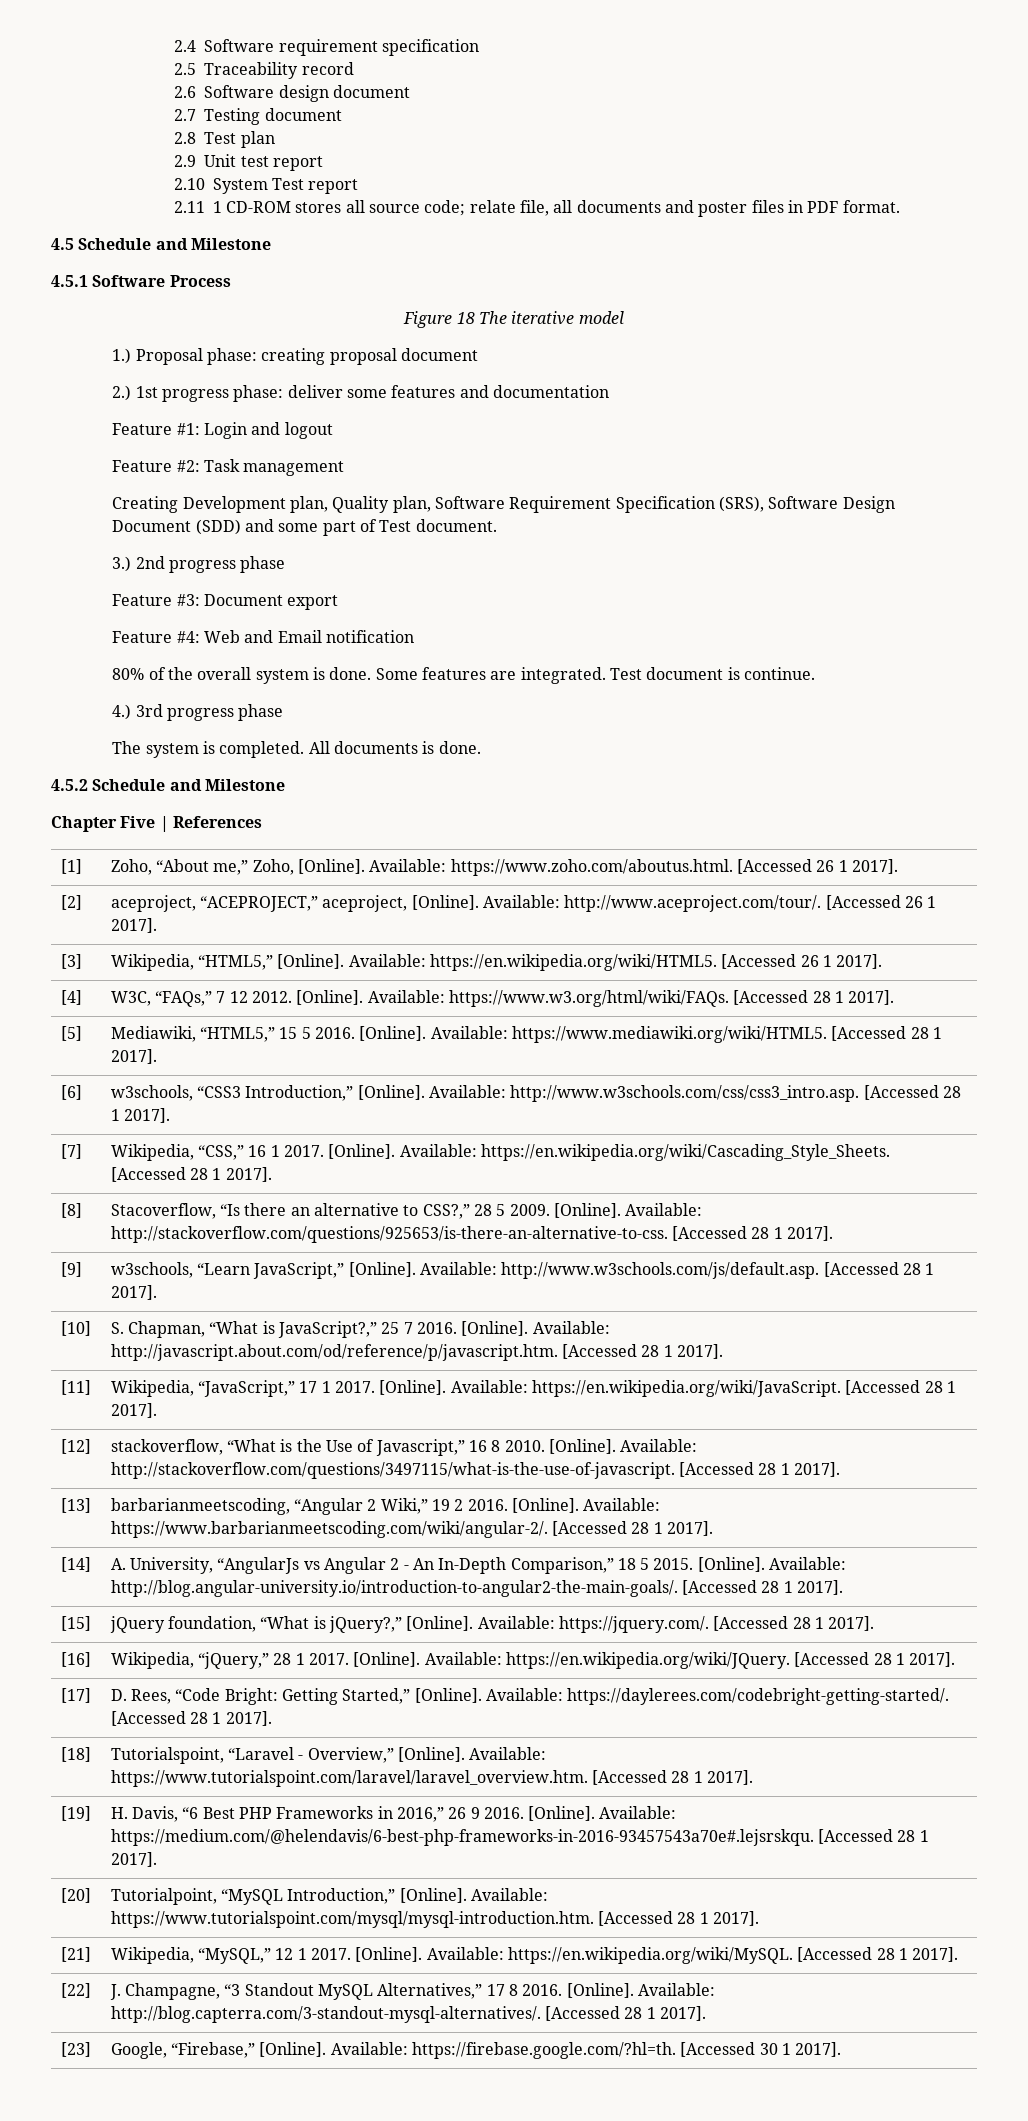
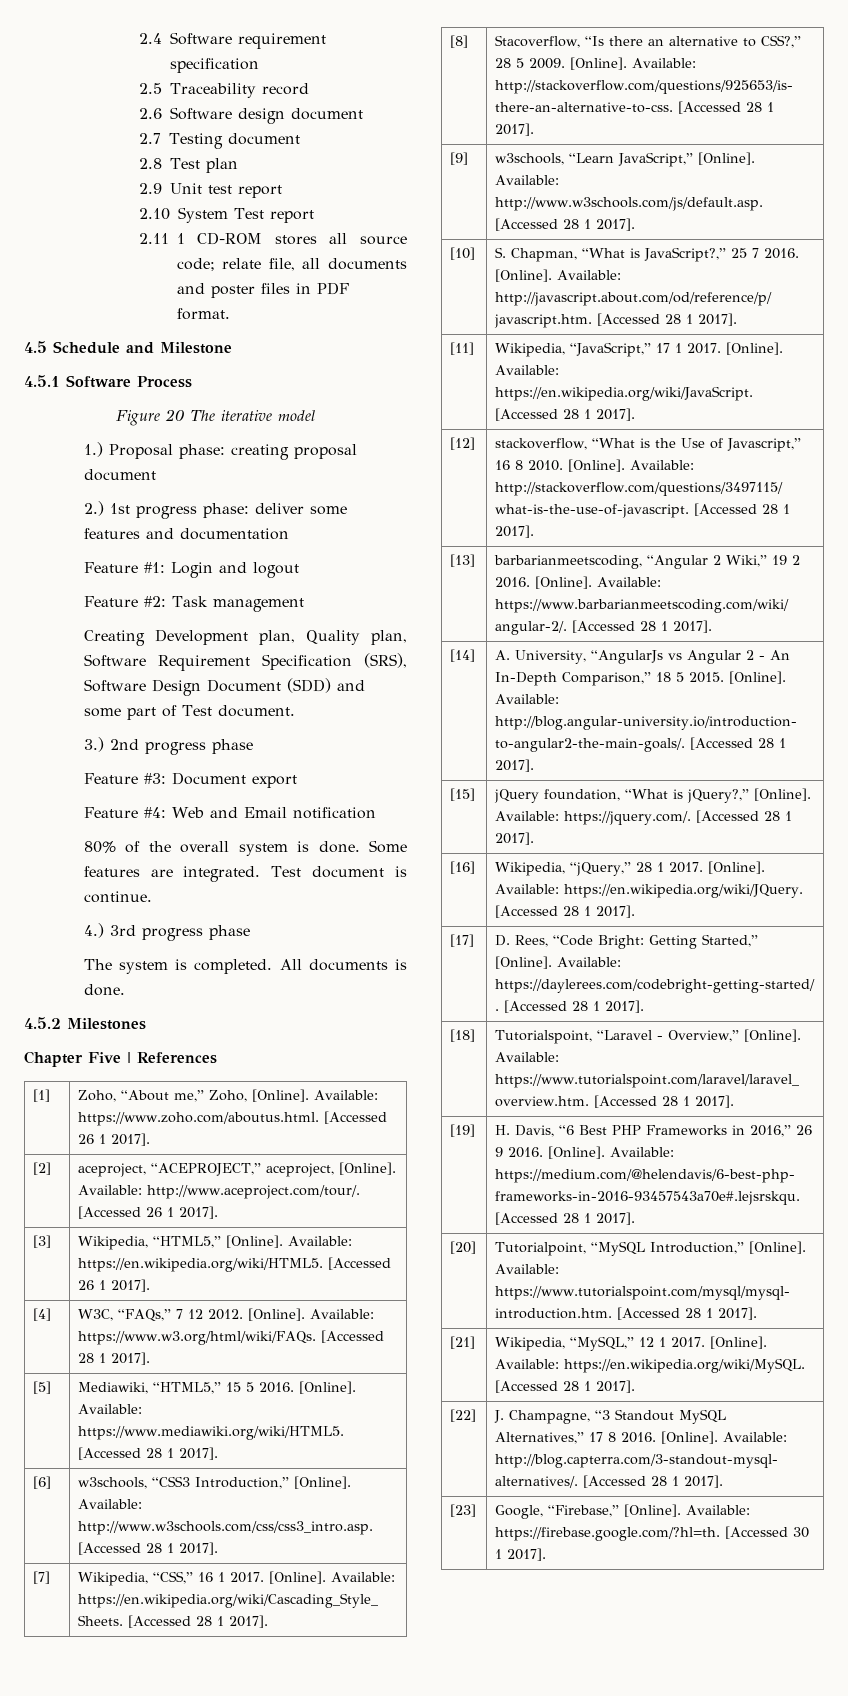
- Figure 18 The iterative model
+ Figure 20 The iterative model
- 4.5.2 Schedule and Milestone
+ 4.5.2 Milestones

